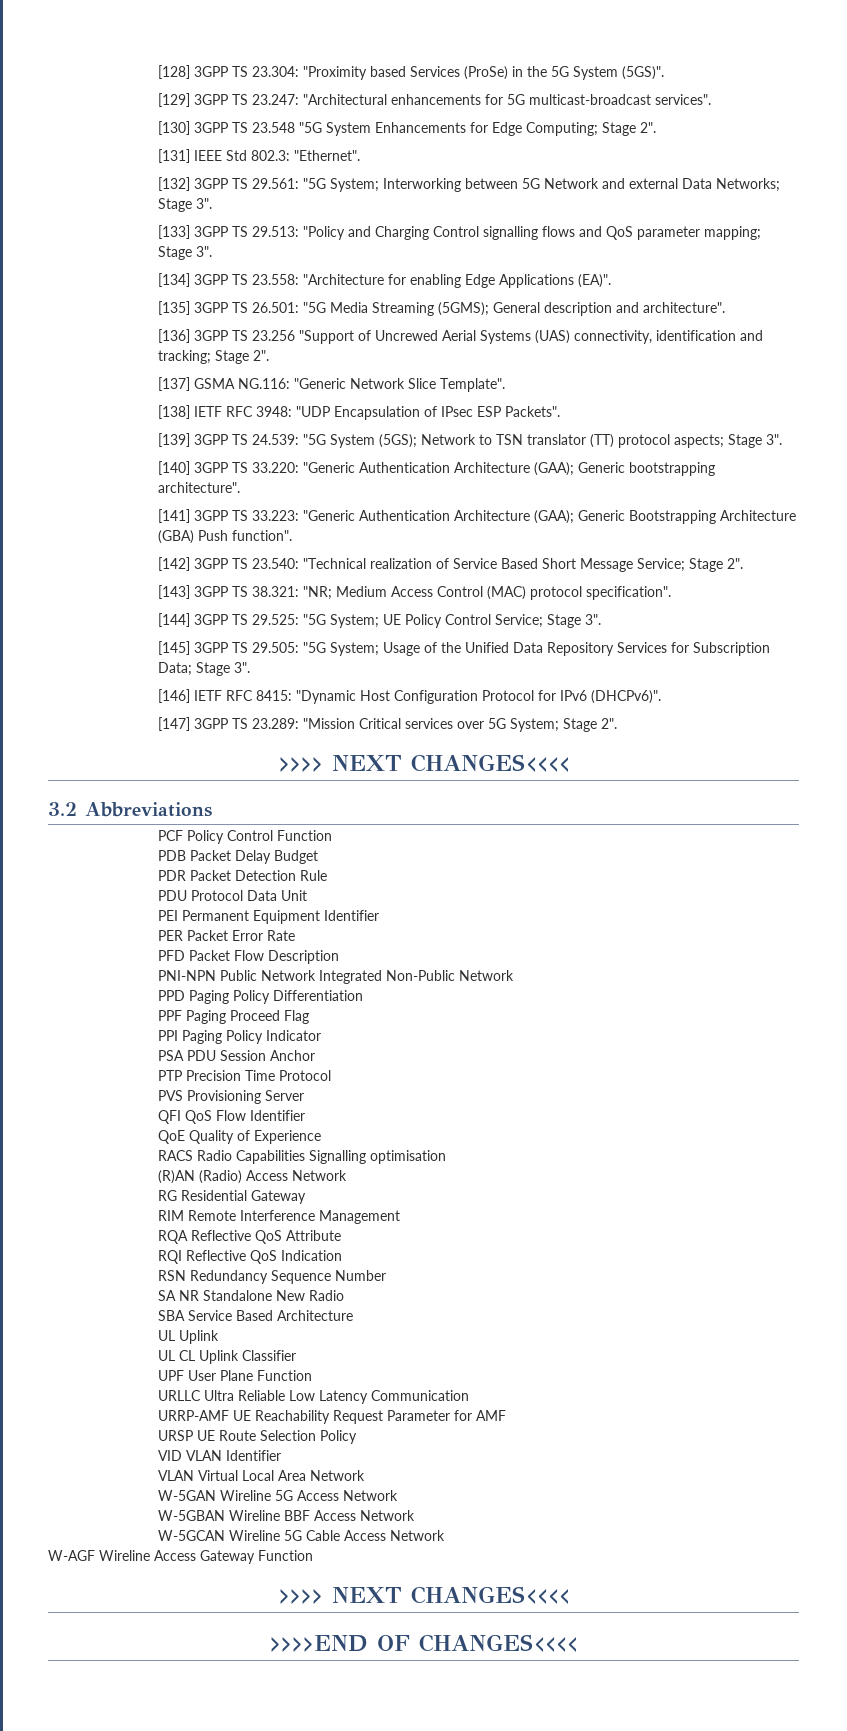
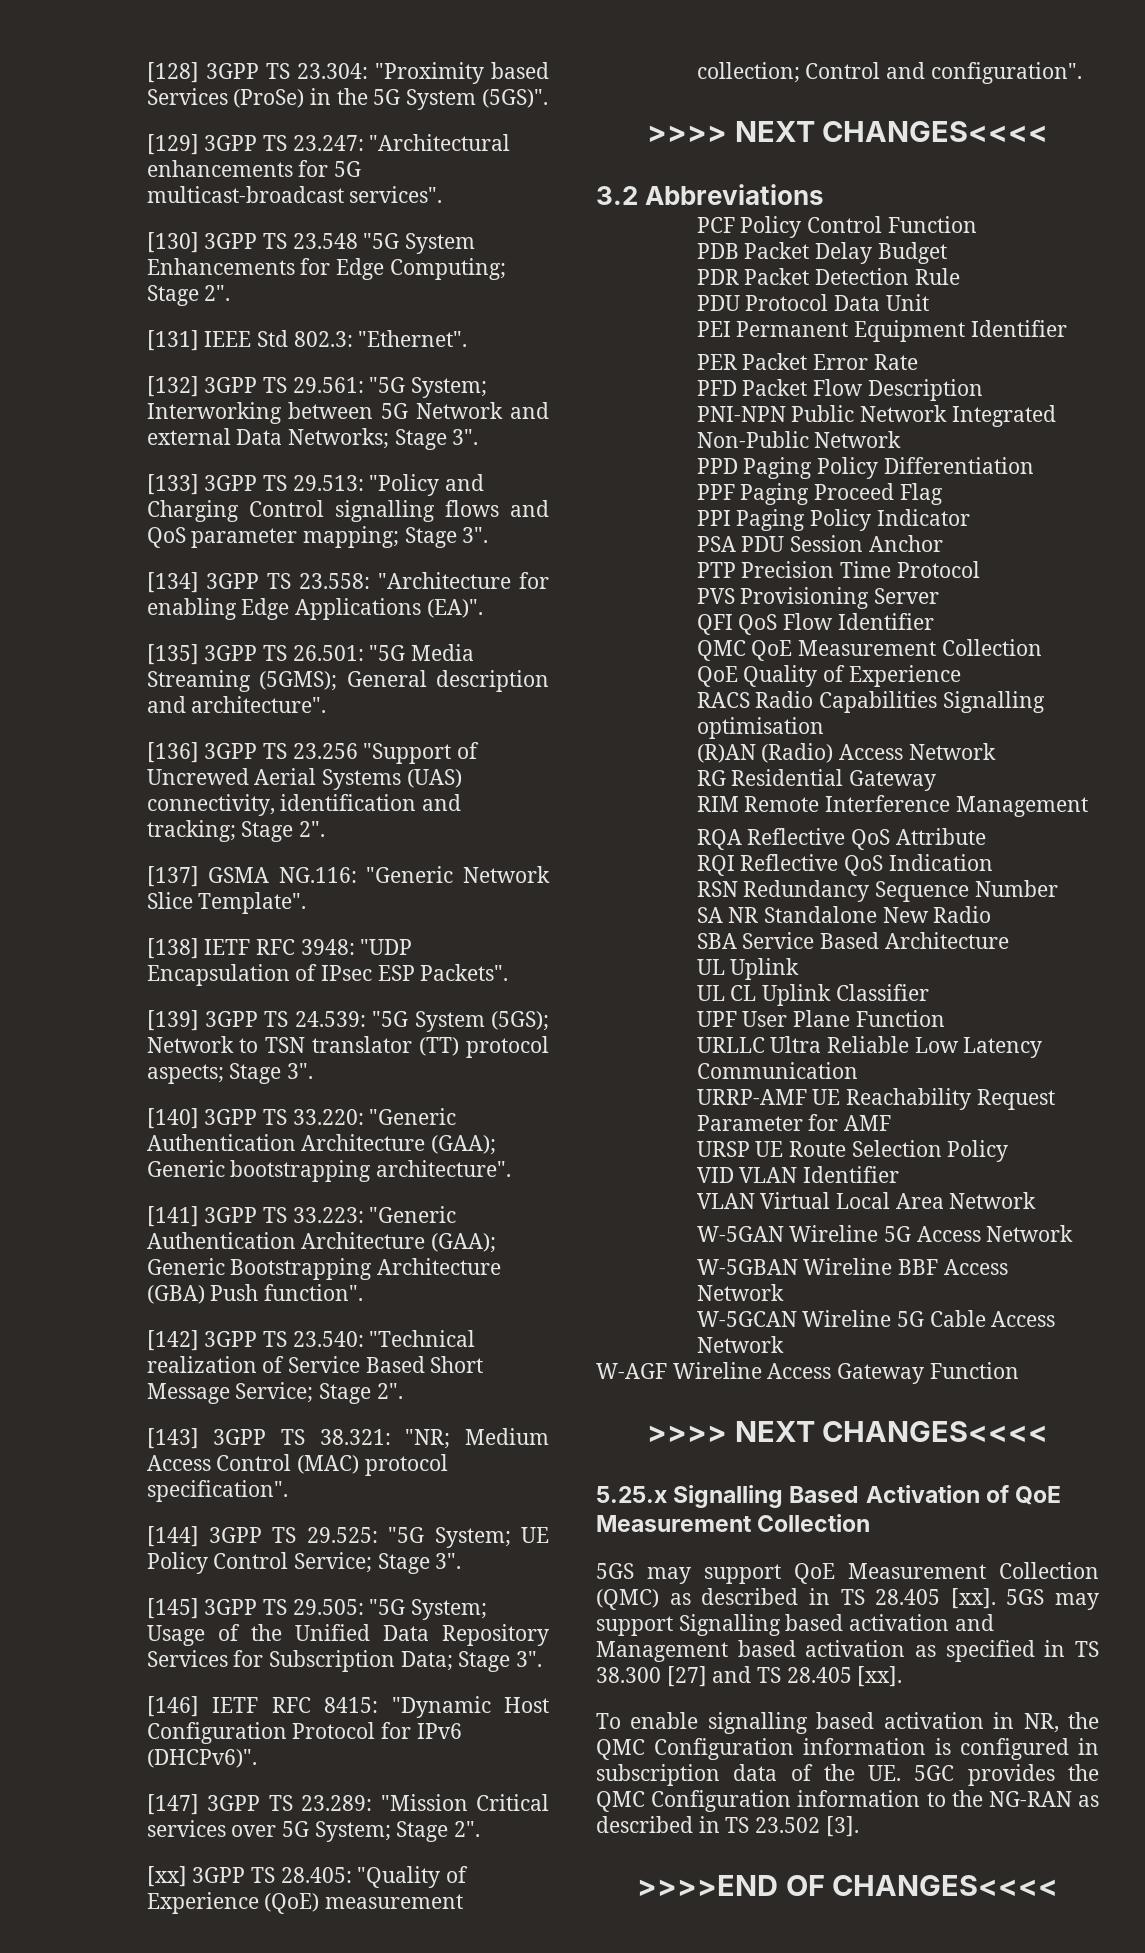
+ [xx] 3GPP TS 28.405: "Quality of Experience (QoE) measurement collection; Control and configuration".
+ QMC QoE Measurement Collection
+ 5.25.x Signalling Based Activation of QoE Measurement Collection
+ 5GS may support QoE Measurement Collection (QMC) as described in TS 28.405 [xx]. 5GS may support Signalling based activation and Management based activation as specified in TS 38.300 [27] and TS 28.405 [xx].
+ To enable signalling based activation in NR, the QMC Configuration information is configured in subscription data of the UE. 5GC provides the QMC Configuration information to the NG-RAN as described in TS 23.502 [3].

